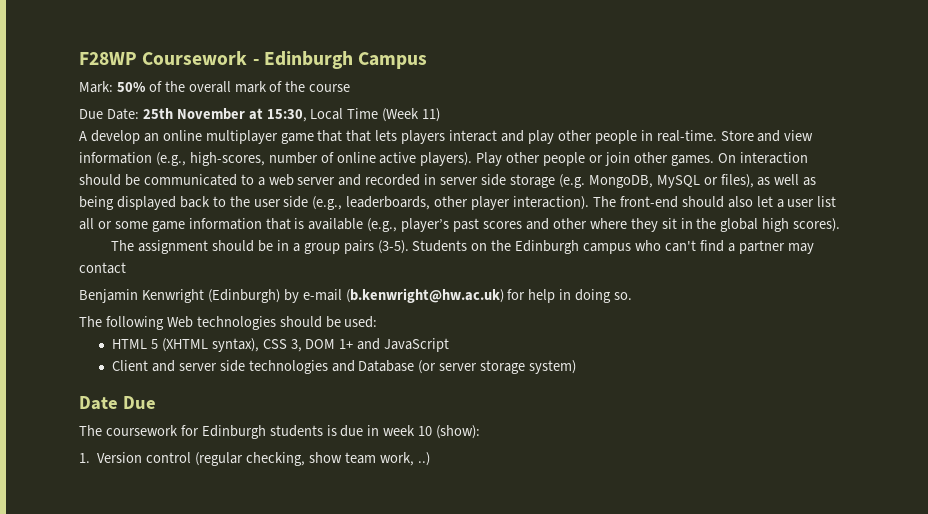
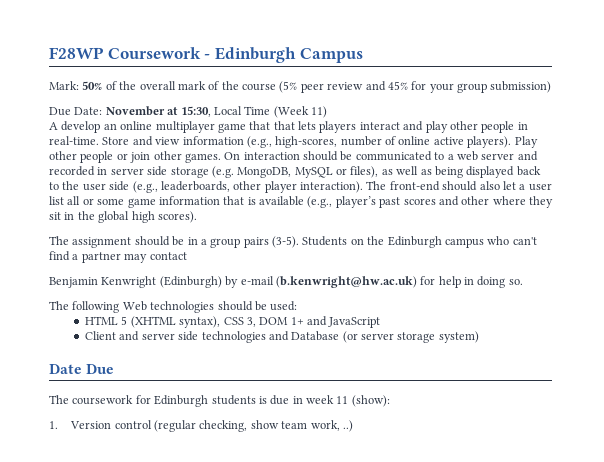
- Mark: 50% of the overall mark of the course
+ Mark: 50% of the overall mark of the course (5% peer review and 45% for your group submission)
- Due Date: 25th November at 15:30, Local Time (Week 11)
+ Due Date: November at 15:30, Local Time (Week 11)
- The coursework for Edinburgh students is due in week 10 (show):
+ The coursework for Edinburgh students is due in week 11 (show):

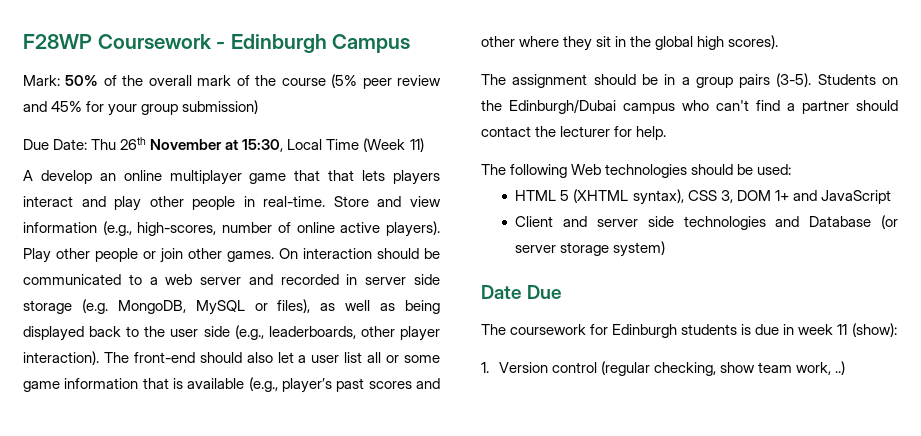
- Due Date: November at 15:30, Local Time (Week 11)
+ Due Date: Thu 26th November at 15:30, Local Time (Week 11)
- Students on the Edinburgh campus who can't find a partner may contact
- Benjamin Kenwright (Edinburgh) by e-mail (b.kenwright@hw.ac.uk) for help in doing so.
+ Students on the Edinburgh/Dubai campus who can't find a partner should contact the lecturer for help.

